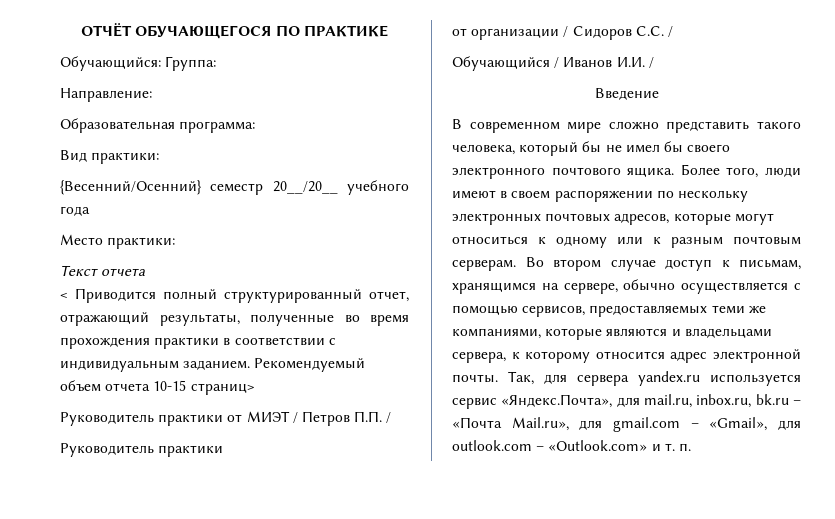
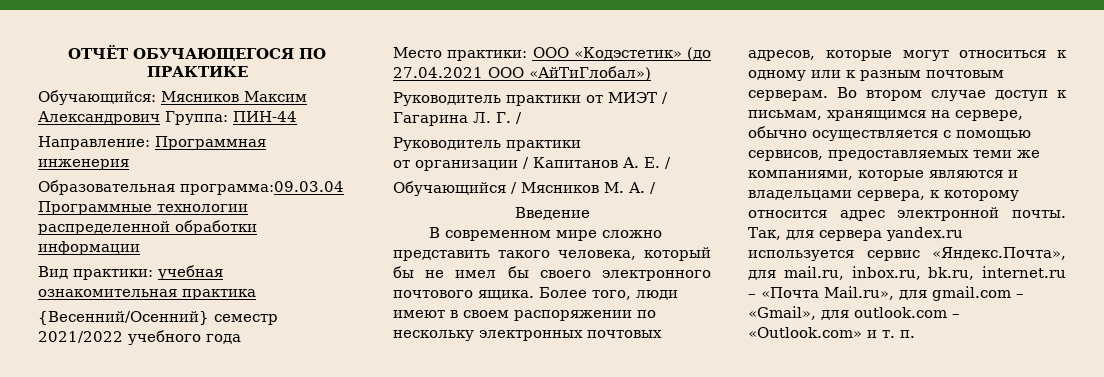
- Обучающийся: Группа:
+ Обучающийся: Мясников Максим Александрович Группа: ПИН-44
- Направление:
+ Направление: Программная инженерия
- Образовательная программа:
+ Образовательная программа:09.03.04 Программные технологии распределенной обработки информации
- Вид практики:
+ Вид практики: учебная ознакомительная практика
- {Весенний/Осенний} семестр 20__/20__ учебного года
+ {Весенний/Осенний} семестр 2021/2022 учебного года
- Место практики:
- Текст отчета
- < Приводится полный структурированный отчет, отражающий результаты, полученные во время прохождения практики в соответствии с индивидуальным заданием. Рекомендуемый объем отчета 10-15 страниц>
+ Место практики: ООО «Кодэстетик» (до 27.04.2021 ООО «АйТиГлобал»)
- Руководитель практики от МИЭТ / Петров П.П. /
+ Руководитель практики от МИЭТ / Гагарина Л. Г. /
- от организации / Сидоров С.С. /
+ от организации / Капитанов А. Е. /
- Обучающийся / Иванов И.И. /
+ Обучающийся / Мясников М. А. /
- Так, для сервера yandex.ru используется сервис «Яндекс.Почта», для mail.ru, inbox.ru, bk.ru – «Почта Mail.ru», для gmail.com – «Gmail», для outlook.com – «Outlook.com» и т. п.
+ Так, для сервера yandex.ru используется сервис «Яндекс.Почта», для mail.ru, inbox.ru, bk.ru, internet.ru – «Почта Mail.ru», для gmail.com – «Gmail», для outlook.com – «Outlook.com» и т. п.

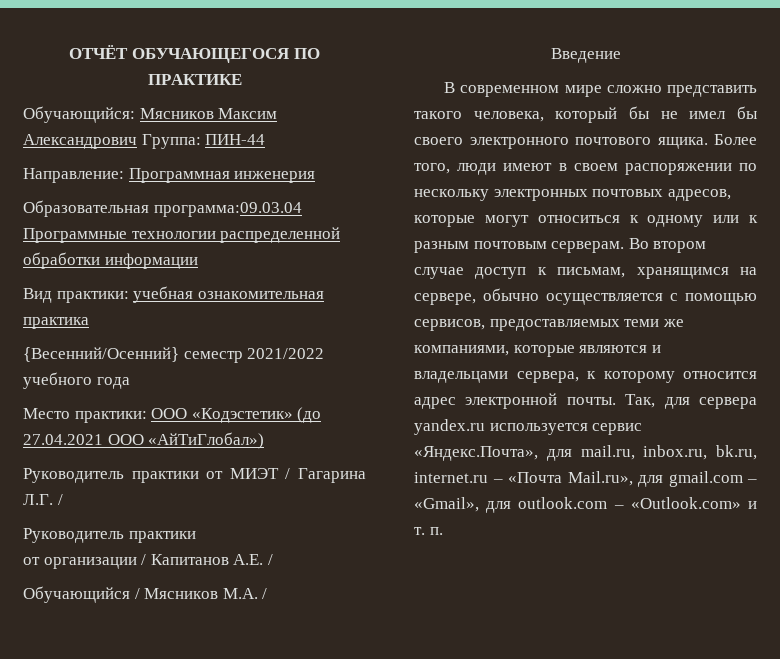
- Руководитель практики от МИЭТ / Гагарина Л. Г. /
+ Руководитель практики от МИЭТ / Гагарина Л.Г. /
- от организации / Капитанов А. Е. /
+ от организации / Капитанов А.Е. /
- Обучающийся / Мясников М. А. /
+ Обучающийся / Мясников М.А. /

